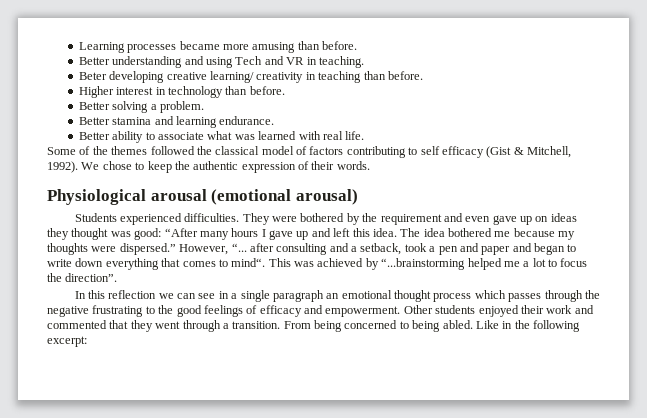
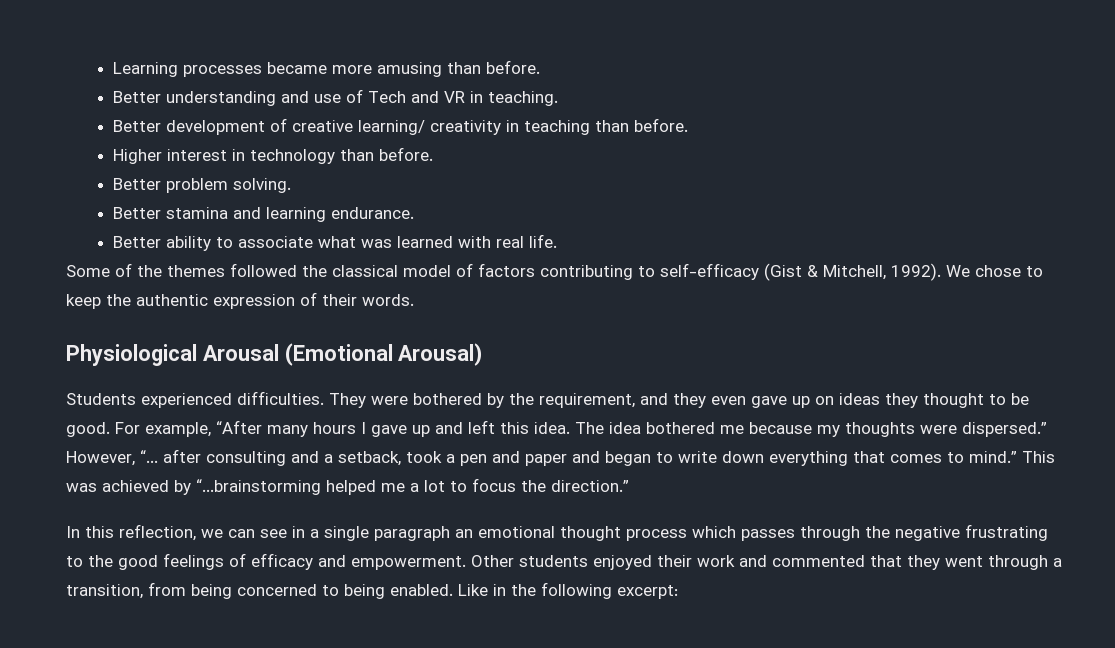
- Better understanding and using Tech and VR in teaching.
+ Better understanding and use of Tech and VR in teaching.
- Beter developing creative learning/ creativity in teaching than before.
+ Better development of creative learning/ creativity in teaching than before.
- Better solving a problem.
+ Better problem solving.
- Some of the themes followed the classical model of factors contributing to self efficacy (Gist & Mitchell, 1992).
+ Some of the themes followed the classical model of factors contributing to self-efficacy (Gist & Mitchell, 1992).
- Physiological arousal (emotional arousal)
+ Physiological Arousal (Emotional Arousal)
- They were bothered by the requirement and even gave up on ideas they thought was good: “After many hours I gave up and left this idea.
+ They were bothered by the requirement, and they even gave up on ideas they thought to be good. For example, “After many hours I gave up and left this idea.
- However, “... after consulting and a setback, took a pen and paper and began to write down everything that comes to mind“.
+ However, “... after consulting and a setback, took a pen and paper and began to write down everything that comes to mind.”
- This was achieved by “...brainstorming helped me a lot to focus the direction”.
+ This was achieved by “...brainstorming helped me a lot to focus the direction.”
- In this reflection we can see in a single paragraph an emotional thought process which passes through the negative frustrating to the good feelings of efficacy and empowerment.
+ In this reflection, we can see in a single paragraph an emotional thought process which passes through the negative frustrating to the good feelings of efficacy and empowerment.
- Other students enjoyed their work and commented that they went through a transition. From being concerned to being abled.
+ Other students enjoyed their work and commented that they went through a transition, from being concerned to being enabled.

